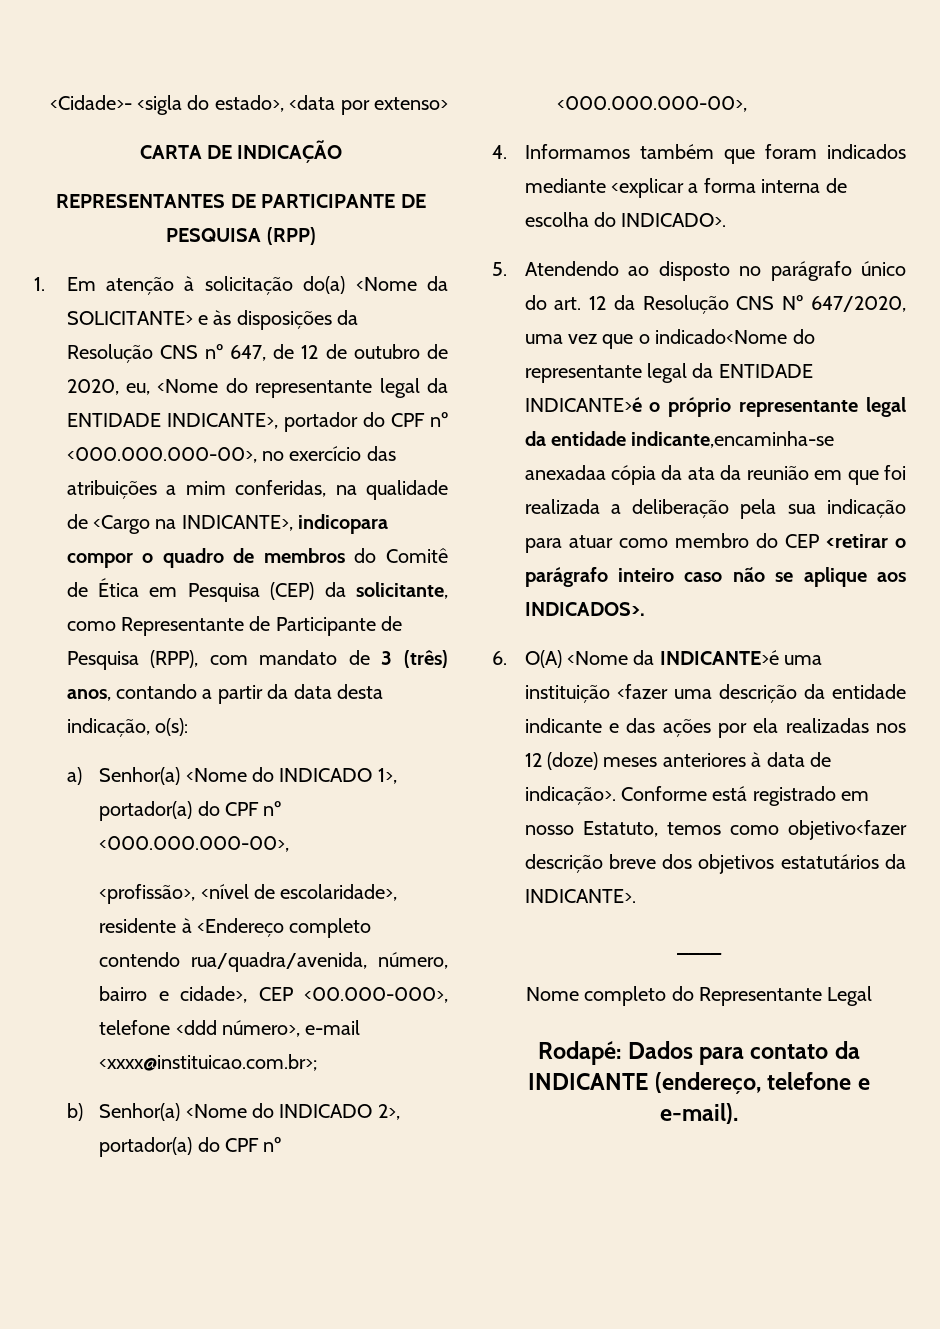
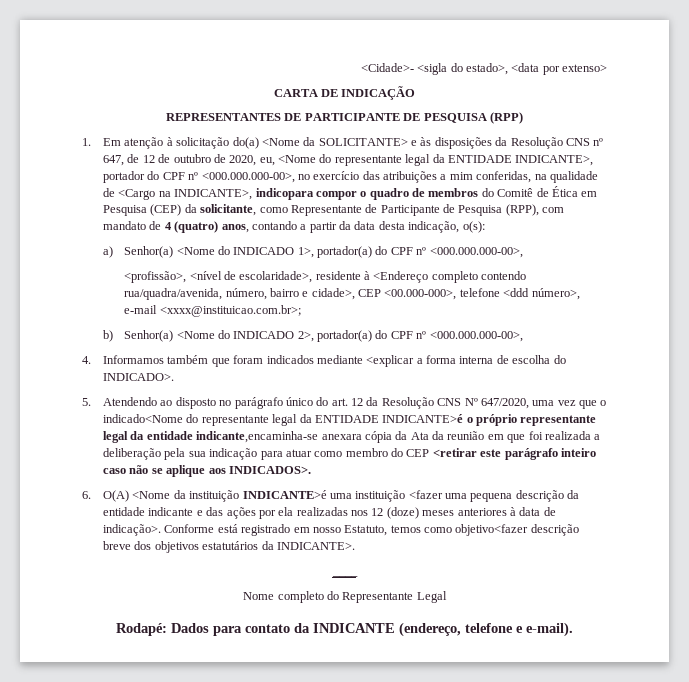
- 1. Em atenção à solicitação do(a) <Nome da SOLICITANTE> e às disposições da Resolução CNS nº 647, de 12 de outubro de 2020, eu, <Nome do representante legal da ENTIDADE INDICANTE>, portador do CPF nº <000.000.000-00>, no exercício das atribuições a mim conferidas, na qualidade de <Cargo na INDICANTE>, indicopara compor o quadro de membros do Comitê de Ética em Pesquisa (CEP) da solicitante, como Representante de Participante de Pesquisa (RPP), com mandato de 3 (três) anos, contando a partir da data desta indicação, o(s):
+ 1. Em atenção à solicitação do(a) <Nome da SOLICITANTE> e às disposições da Resolução CNS nº 647, de 12 de outubro de 2020, eu, <Nome do representante legal da ENTIDADE INDICANTE>, portador do CPF nº <000.000.000-00>, no exercício das atribuições a mim conferidas, na qualidade de <Cargo na INDICANTE>, indicopara compor o quadro de membros do Comitê de Ética em Pesquisa (CEP) da solicitante, como Representante de Participante de Pesquisa (RPP), com mandato de 4 (quatro) anos, contando a partir da data desta indicação, o(s):
- 5. Atendendo ao disposto no parágrafo único do art. 12 da Resolução CNS Nº 647/2020, uma vez que o indicado<Nome do representante legal da ENTIDADE INDICANTE>é o próprio representante legal da entidade indicante,encaminha-se anexadaa cópia da ata da reunião em que foi realizada a deliberação pela sua indicação para atuar como membro do CEP <retirar o parágrafo inteiro caso não se aplique aos INDICADOS>.
+ 5. Atendendo ao disposto no parágrafo único do art. 12 da Resolução CNS Nº 647/2020, uma vez que o indicado<Nome do representante legal da ENTIDADE INDICANTE>é o próprio representante legal da entidade indicante,encaminha-se anexara cópia da Ata da reunião em que foi realizada a deliberação pela sua indicação para atuar como membro do CEP <retirar este parágrafo inteiro caso não se aplique aos INDICADOS>.
- 6. O(A) <Nome da INDICANTE>é uma instituição <fazer uma descrição da entidade indicante e das ações por ela realizadas nos 12 (doze) meses anteriores à data de indicação>.
+ 6. O(A) <Nome da instituição INDICANTE>é uma instituição <fazer uma pequena descrição da entidade indicante e das ações por ela realizadas nos 12 (doze) meses anteriores à data de indicação>.

